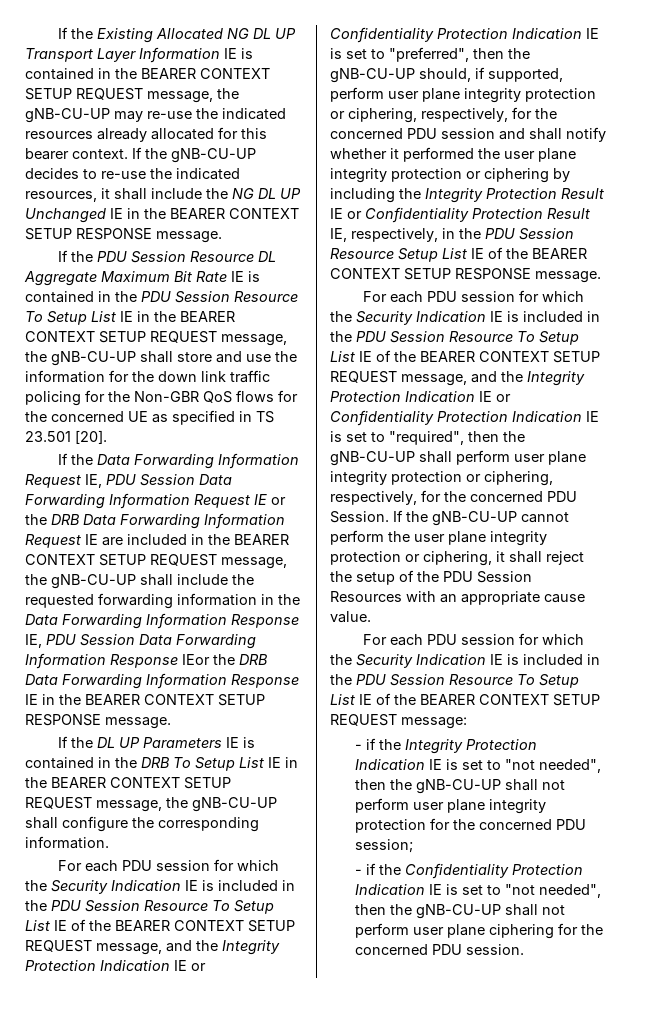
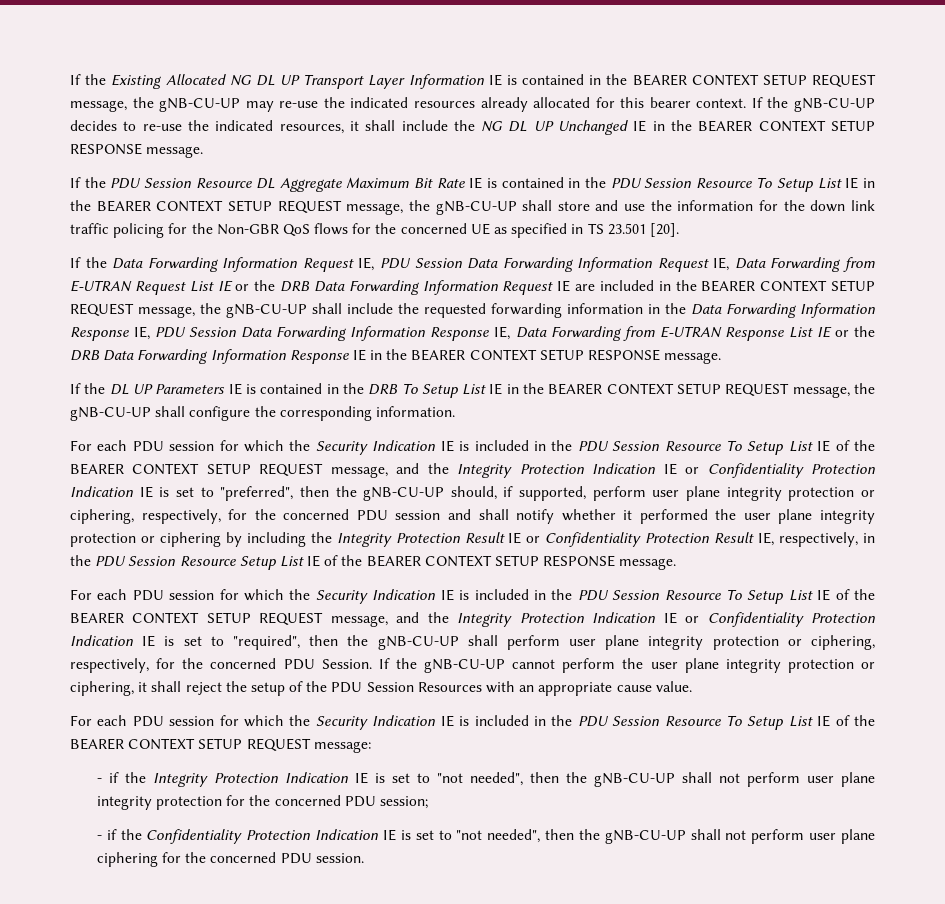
- If the Data Forwarding Information Request IE, PDU Session Data Forwarding Information Request IE or the DRB Data Forwarding Information Request IE are included in the BEARER CONTEXT SETUP REQUEST message, the gNB-CU-UP shall include the requested forwarding information in the Data Forwarding Information Response IE, PDU Session Data Forwarding Information Response IEor the DRB Data Forwarding Information Response IE in the BEARER CONTEXT SETUP RESPONSE message.
+ If the Data Forwarding Information Request IE, PDU Session Data Forwarding Information Request IE, Data Forwarding from E-UTRAN Request List IE or the DRB Data Forwarding Information Request IE are included in the BEARER CONTEXT SETUP REQUEST message, the gNB-CU-UP shall include the requested forwarding information in the Data Forwarding Information Response IE, PDU Session Data Forwarding Information Response IE, Data Forwarding from E-UTRAN Response List IE or the DRB Data Forwarding Information Response IE in the BEARER CONTEXT SETUP RESPONSE message.

